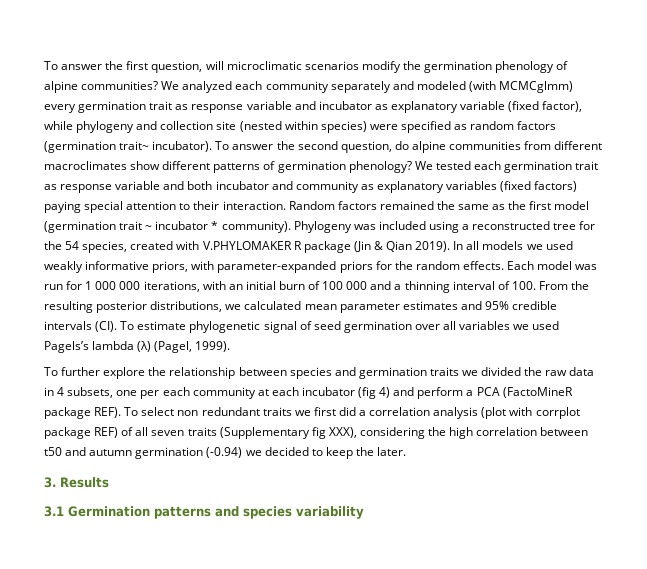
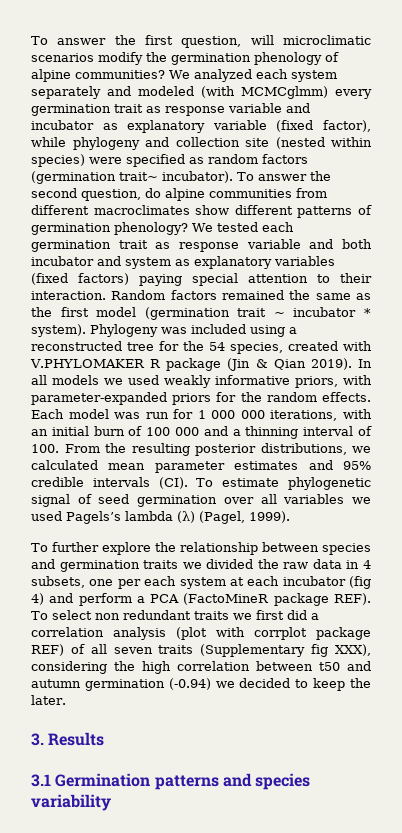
- We analyzed each community separately and modeled (with MCMCglmm) every germination trait as response variable and incubator as explanatory variable (fixed factor), while phylogeny and collection site (nested within species) were specified as random factors (germination trait~ incubator).
+ We analyzed each system separately and modeled (with MCMCglmm) every germination trait as response variable and incubator as explanatory variable (fixed factor), while phylogeny and collection site (nested within species) were specified as random factors (germination trait~ incubator).
- We tested each germination trait as response variable and both incubator and community as explanatory variables (fixed factors) paying special attention to their interaction.
+ We tested each germination trait as response variable and both incubator and system as explanatory variables (fixed factors) paying special attention to their interaction.
- Random factors remained the same as the first model (germination trait ~ incubator * community).
+ Random factors remained the same as the first model (germination trait ~ incubator * system).
- To further explore the relationship between species and germination traits we divided the raw data in 4 subsets, one per each community at each incubator (fig 4) and perform a PCA (FactoMineR package REF).
+ To further explore the relationship between species and germination traits we divided the raw data in 4 subsets, one per each system at each incubator (fig 4) and perform a PCA (FactoMineR package REF).

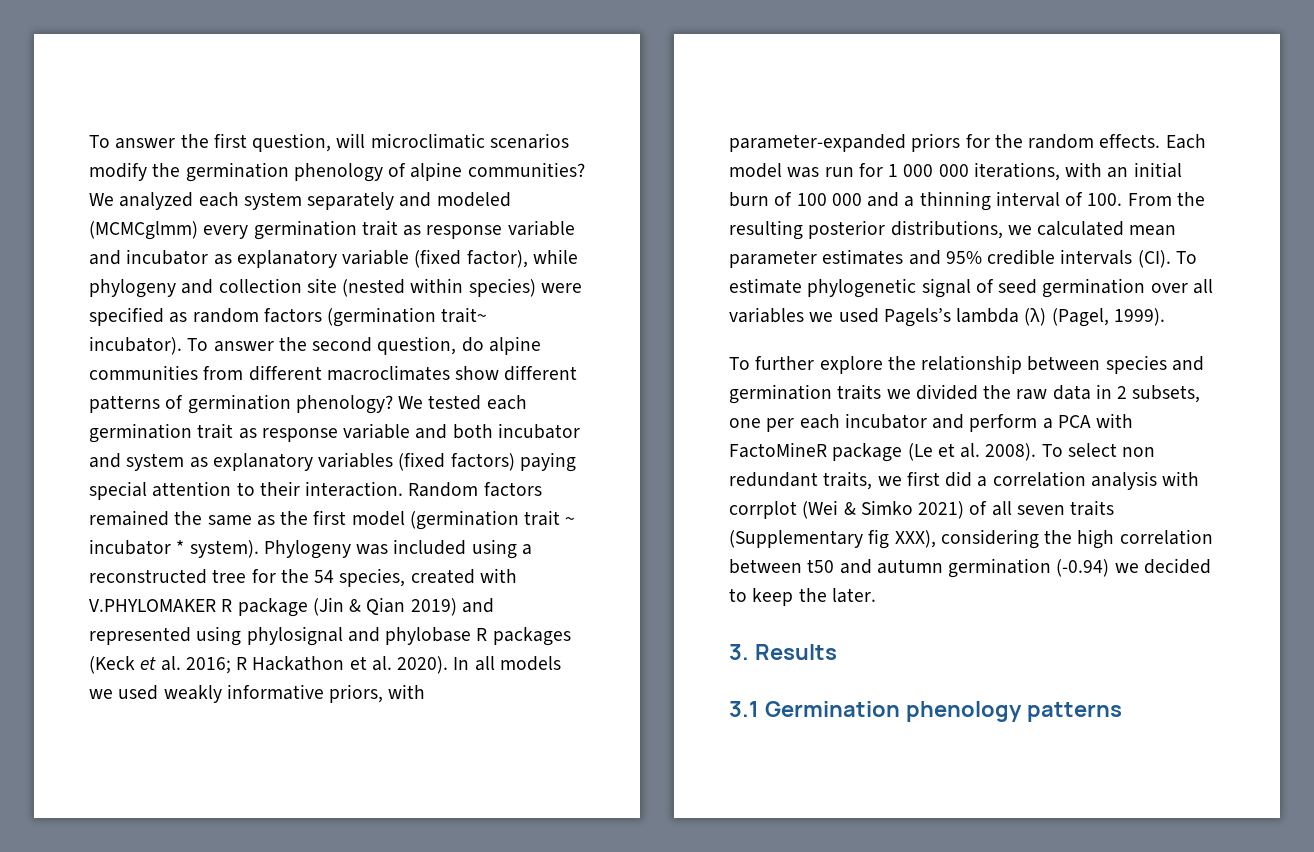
- We analyzed each system separately and modeled (with MCMCglmm) every germination trait as response variable and incubator as explanatory variable (fixed factor), while phylogeny and collection site (nested within species) were specified as random factors (germination trait~ incubator).
+ We analyzed each system separately and modeled (MCMCglmm) every germination trait as response variable and incubator as explanatory variable (fixed factor), while phylogeny and collection site (nested within species) were specified as random factors (germination trait~ incubator).
- Phylogeny was included using a reconstructed tree for the 54 species, created with V.PHYLOMAKER R package (Jin & Qian 2019).
+ Phylogeny was included using a reconstructed tree for the 54 species, created with V.PHYLOMAKER R package (Jin & Qian 2019) and represented using phylosignal and phylobase R packages (Keck et al. 2016; R Hackathon et al. 2020).
- To further explore the relationship between species and germination traits we divided the raw data in 4 subsets, one per each system at each incubator (fig 4) and perform a PCA (FactoMineR package REF).
+ To further explore the relationship between species and germination traits we divided the raw data in 2 subsets, one per each incubator and perform a PCA with FactoMineR package (Le et al. 2008).
- To select non redundant traits we first did a correlation analysis (plot with corrplot package REF) of all seven traits (Supplementary fig XXX), considering the high correlation between t50 and autumn germination (-0.94) we decided to keep the later.
+ To select non redundant traits, we first did a correlation analysis with corrplot (Wei & Simko 2021) of all seven traits (Supplementary fig XXX), considering the high correlation between t50 and autumn germination (-0.94) we decided to keep the later.
- 3.1 Germination patterns and species variability
+ 3.1 Germination phenology patterns

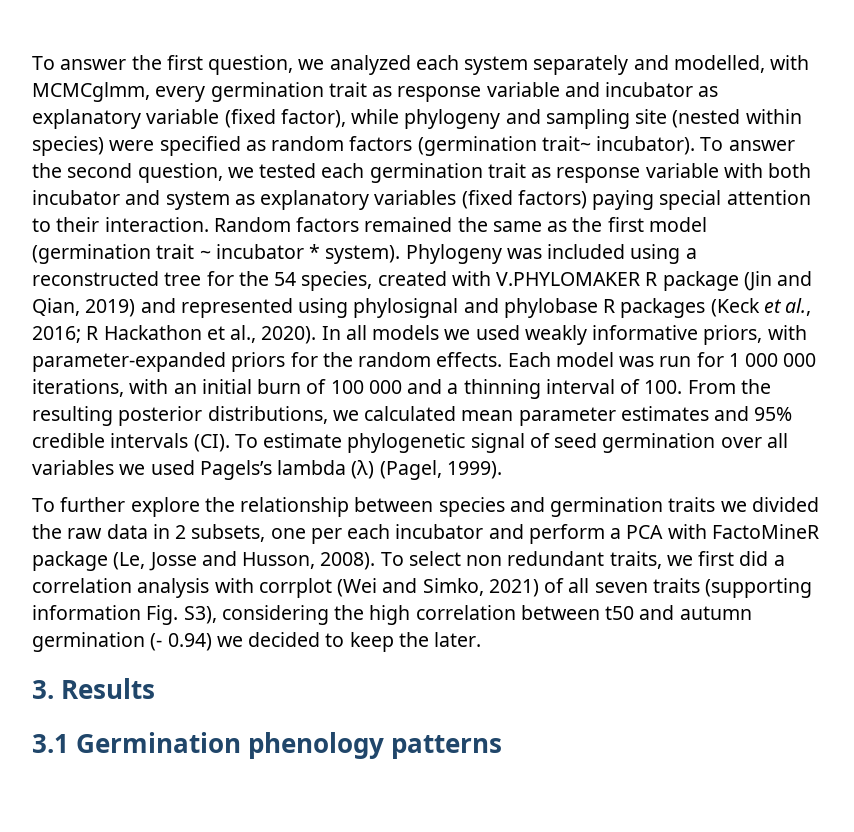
- To answer the first question, will microclimatic scenarios modify the germination phenology of alpine communities? We analyzed each system separately and modeled (MCMCglmm) every germination trait as response variable and incubator as explanatory variable (fixed factor), while phylogeny and collection site (nested within species) were specified as random factors (germination trait~ incubator).
+ To answer the first question, we analyzed each system separately and modelled, with MCMCglmm, every germination trait as response variable and incubator as explanatory variable (fixed factor), while phylogeny and sampling site (nested within species) were specified as random factors (germination trait~ incubator).
- To answer the second question, do alpine communities from different macroclimates show different patterns of germination phenology? We tested each germination trait as response variable and both incubator and system as explanatory variables (fixed factors) paying special attention to their interaction.
+ To answer the second question, we tested each germination trait as response variable with both incubator and system as explanatory variables (fixed factors) paying special attention to their interaction.
- Phylogeny was included using a reconstructed tree for the 54 species, created with V.PHYLOMAKER R package (Jin & Qian 2019) and represented using phylosignal and phylobase R packages (Keck et al. 2016; R Hackathon et al. 2020).
+ Phylogeny was included using a reconstructed tree for the 54 species, created with V.PHYLOMAKER R package (Jin and Qian, 2019) and represented using phylosignal and phylobase R packages (Keck et al., 2016; R Hackathon et al., 2020).
- To further explore the relationship between species and germination traits we divided the raw data in 2 subsets, one per each incubator and perform a PCA with FactoMineR package (Le et al. 2008).
+ To further explore the relationship between species and germination traits we divided the raw data in 2 subsets, one per each incubator and perform a PCA with FactoMineR package (Le, Josse and Husson, 2008).
- To select non redundant traits, we first did a correlation analysis with corrplot (Wei & Simko 2021) of all seven traits (Supplementary fig XXX), considering the high correlation between t50 and autumn germination (-0.94) we decided to keep the later.
+ To select non redundant traits, we first did a correlation analysis with corrplot (Wei and Simko, 2021) of all seven traits (supporting information Fig. S3), considering the high correlation between t50 and autumn germination (- 0.94) we decided to keep the later.

